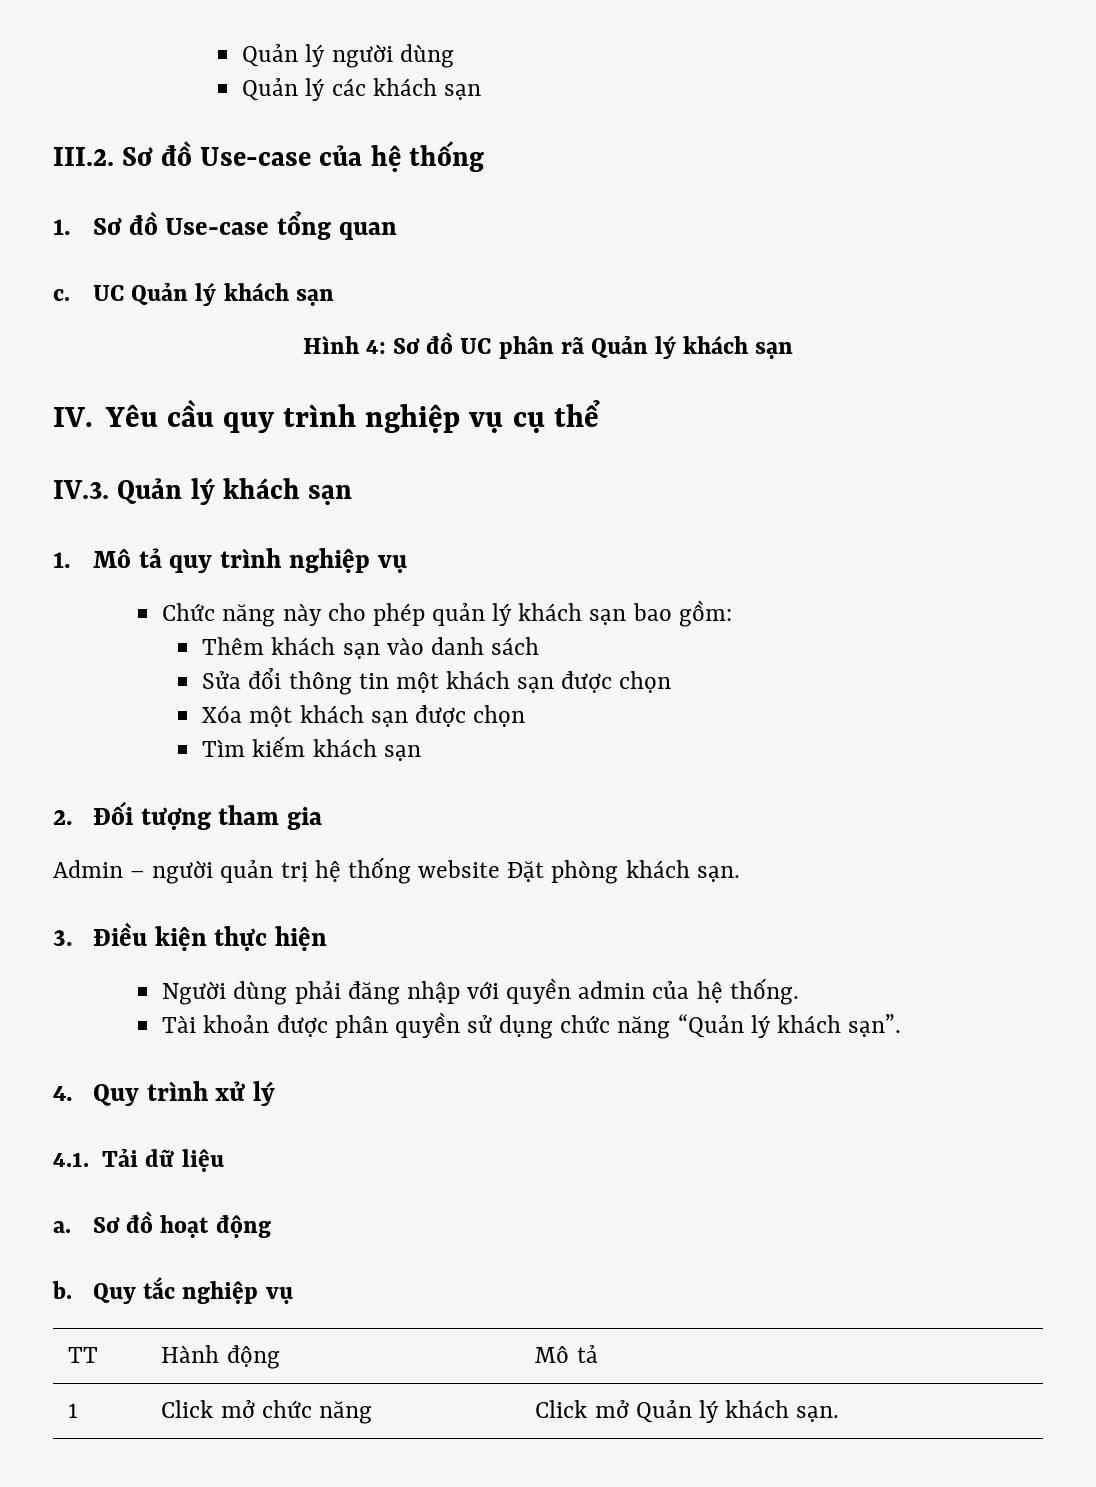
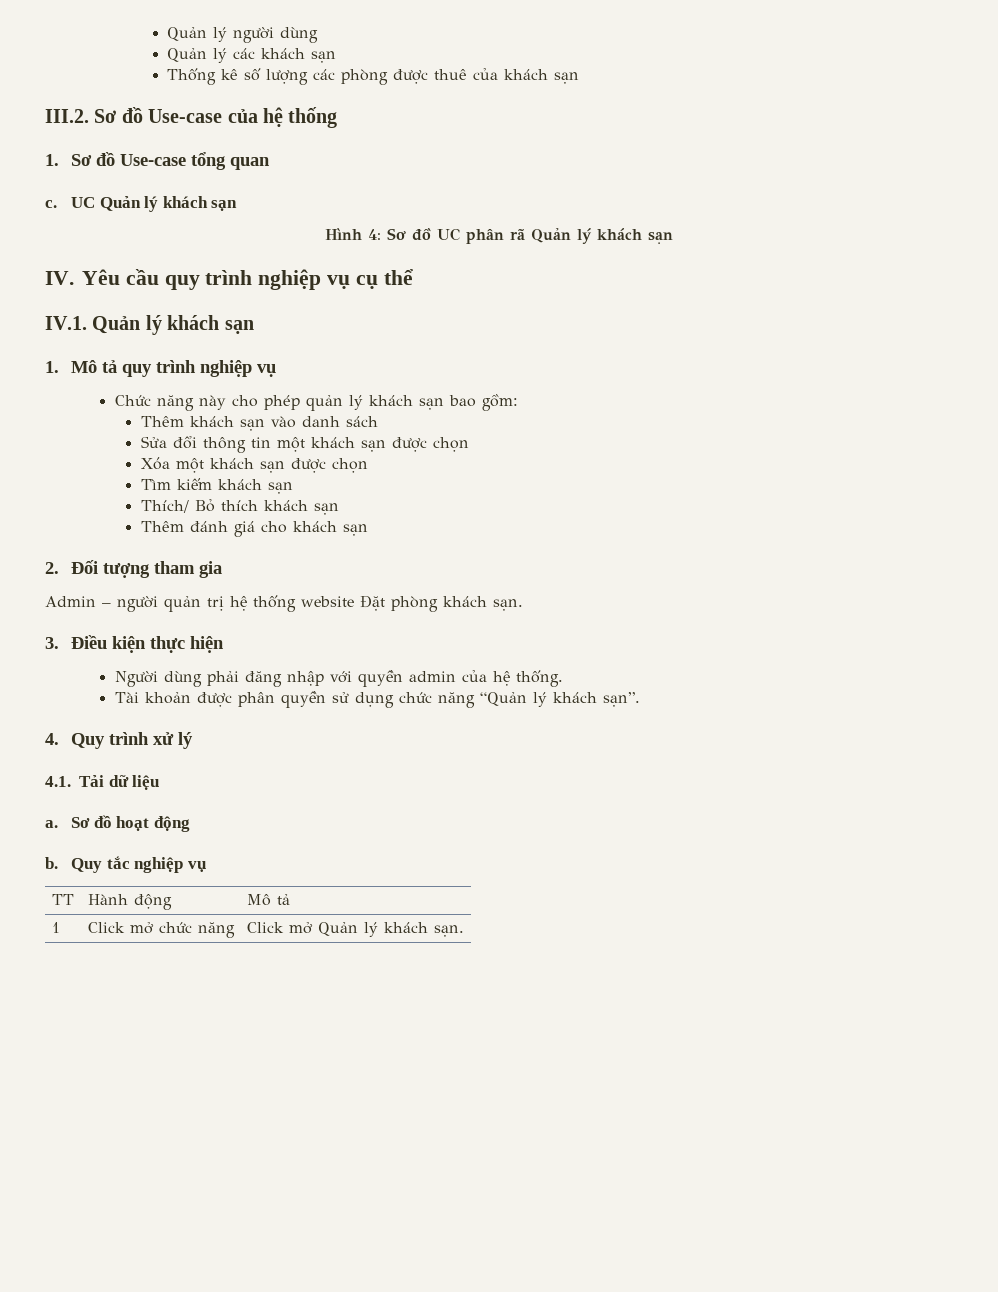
+ Thống kê số lượng các phòng được thuê của khách sạn
- IV.3. Quản lý khách sạn
+ IV.1. Quản lý khách sạn
+ Thích/ Bỏ thích khách sạn
+ Thêm đánh giá cho khách sạn

